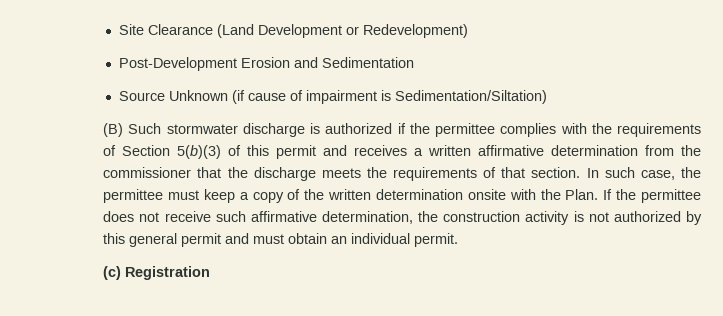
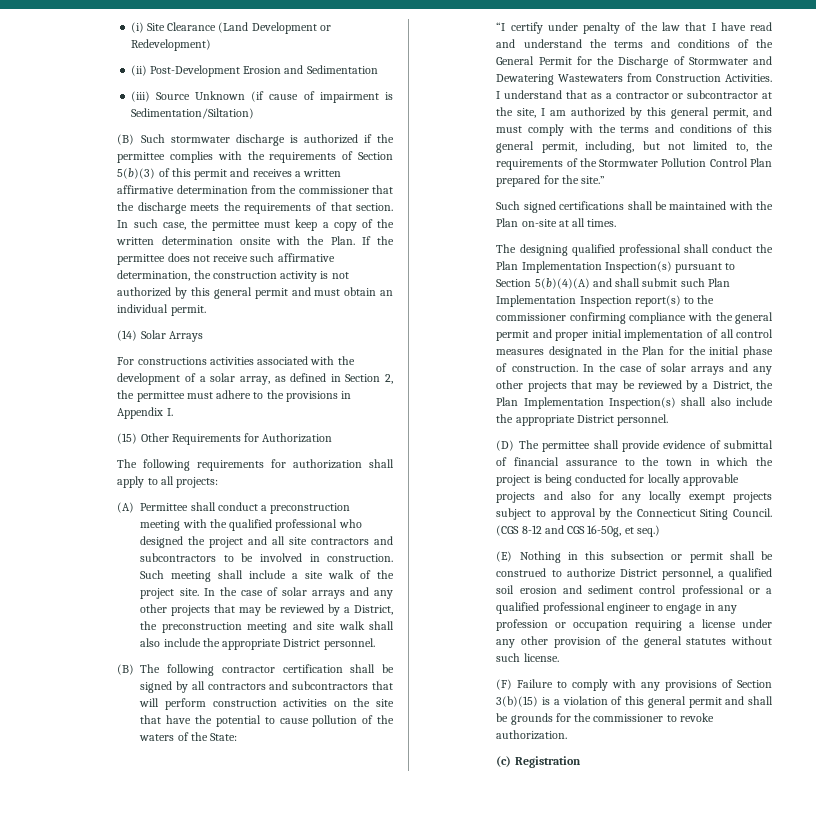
- Site Clearance (Land Development or Redevelopment)
+ (i) Site Clearance (Land Development or Redevelopment)
- Post-Development Erosion and Sedimentation
+ (ii) Post-Development Erosion and Sedimentation
- Source Unknown (if cause of impairment is Sedimentation/Siltation)
+ (iii) Source Unknown (if cause of impairment is Sedimentation/Siltation)
+ (14) Solar Arrays
+ For constructions activities associated with the development of a solar array, as defined in Section 2, the permittee must adhere to the provisions in Appendix I.
+ (15) Other Requirements for Authorization
+ The following requirements for authorization shall apply to all projects:
+ (A) Permittee shall conduct a preconstruction meeting with the qualified professional who designed the project and all site contractors and subcontractors to be involved in construction. Such meeting shall include a site walk of the project site. In the case of solar arrays and any other projects that may be reviewed by a District, the preconstruction meeting and site walk shall also include the appropriate District personnel.
+ (B) The following contractor certification shall be signed by all contractors and subcontractors that will perform construction activities on the site that have the potential to cause pollution of the waters of the State:
+ “I certify under penalty of the law that I have read and understand the terms and conditions of the General Permit for the Discharge of Stormwater and Dewatering Wastewaters from Construction Activities. I understand that as a contractor or subcontractor at the site, I am authorized by this general permit, and must comply with the terms and conditions of this general permit, including, but not limited to, the requirements of the Stormwater Pollution Control Plan prepared for the site.”
+ Such signed certifications shall be maintained with the Plan on-site at all times.
+ The designing qualified professional shall conduct the Plan Implementation Inspection(s) pursuant to Section 5(b)(4)(A) and shall submit such Plan Implementation Inspection report(s) to the commissioner confirming compliance with the general permit and proper initial implementation of all control measures designated in the Plan for the initial phase of construction. In the case of solar arrays and any other projects that may be reviewed by a District, the Plan Implementation Inspection(s) shall also include the appropriate District personnel.
+ (D) The permittee shall provide evidence of submittal of financial assurance to the town in which the project is being conducted for locally approvable projects and also for any locally exempt projects subject to approval by the Connecticut Siting Council. (CGS 8-12 and CGS 16-50g, et seq.)
+ (E) Nothing in this subsection or permit shall be construed to authorize District personnel, a qualified soil erosion and sediment control professional or a qualified professional engineer to engage in any profession or occupation requiring a license under any other provision of the general statutes without such license.
+ (F) Failure to comply with any provisions of Section 3(b)(15) is a violation of this general permit and shall be grounds for the commissioner to revoke authorization.

